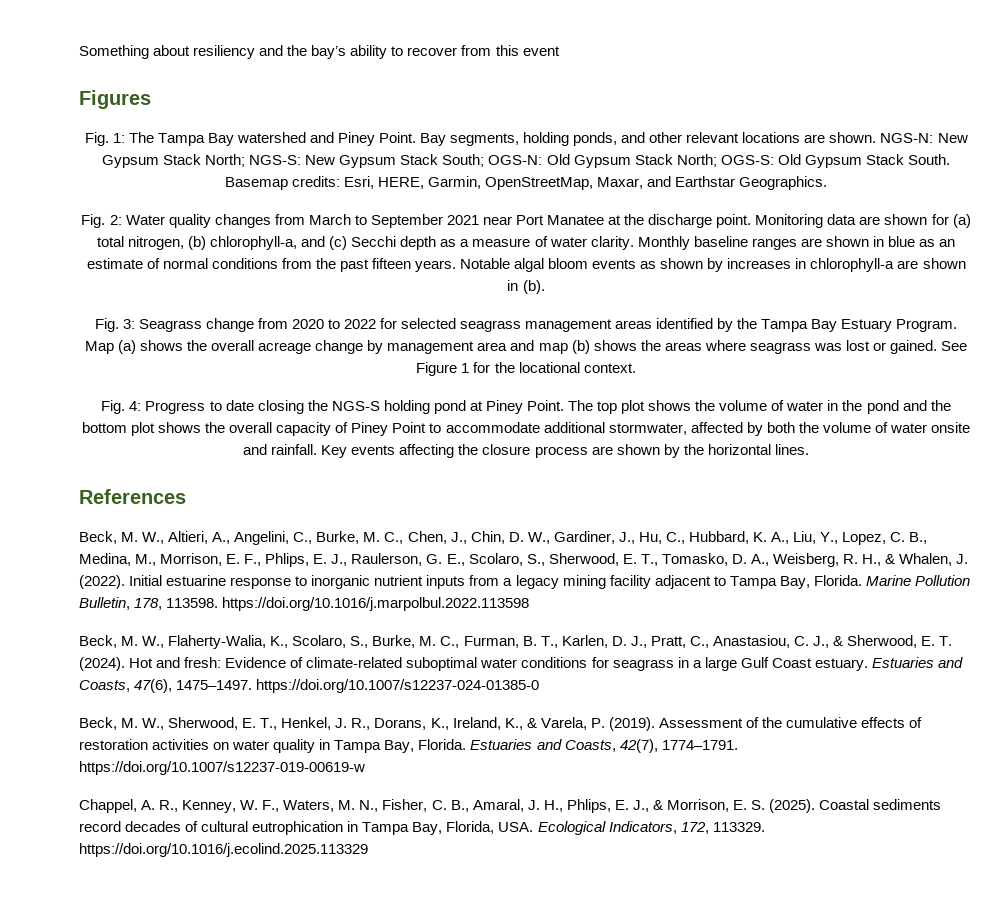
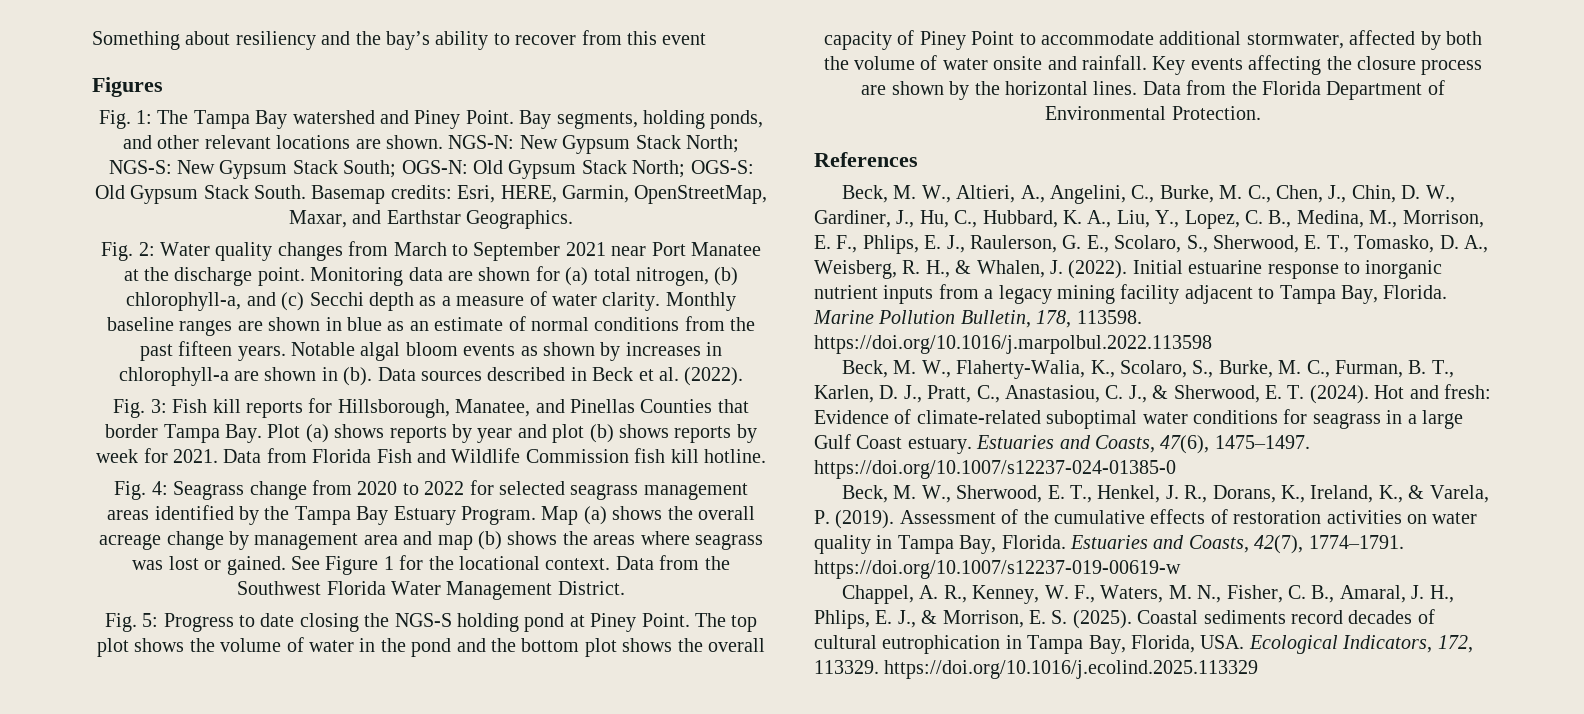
- Notable algal bloom events as shown by increases in chlorophyll-a are shown in (b).
- Fig. 3: Seagrass change from 2020 to 2022 for selected seagrass management areas identified by the Tampa Bay Estuary Program.
+ Notable algal bloom events as shown by increases in chlorophyll-a are shown in (b). Data sources described in Beck et al. (2022).
+ Fig. 3: Fish kill reports for Hillsborough, Manatee, and Pinellas Counties that border Tampa Bay. Plot (a) shows reports by year and plot (b) shows reports by week for 2021. Data from Florida Fish and Wildlife Commission fish kill hotline.
+ Fig. 4: Seagrass change from 2020 to 2022 for selected seagrass management areas identified by the Tampa Bay Estuary Program.
- See Figure 1 for the locational context.
- Fig. 4: Progress to date closing the NGS-S holding pond at Piney Point.
+ See Figure 1 for the locational context. Data from the Southwest Florida Water Management District.
+ Fig. 5: Progress to date closing the NGS-S holding pond at Piney Point.
+ Data from the Florida Department of Environmental Protection.

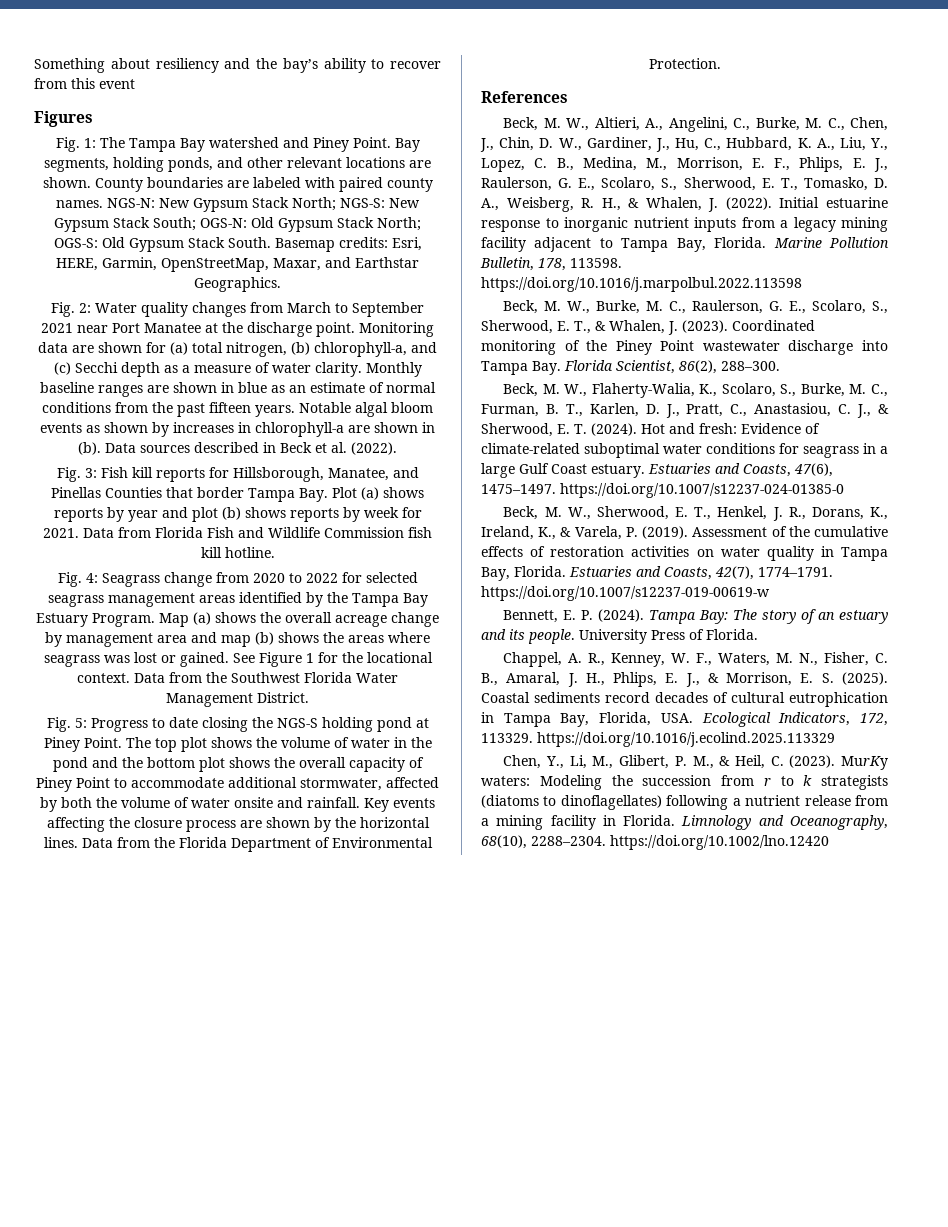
+ County boundaries are labeled with paired county names.
+ Beck, M. W., Burke, M. C., Raulerson, G. E., Scolaro, S., Sherwood, E. T., & Whalen, J. (2023). Coordinated monitoring of the Piney Point wastewater discharge into Tampa Bay. Florida Scientist, 86(2), 288–300.
+ Bennett, E. P. (2024). Tampa Bay: The story of an estuary and its people. University Press of Florida.
+ Chen, Y., Li, M., Glibert, P. M., & Heil, C. (2023). MurKy waters: Modeling the succession from r to k strategists (diatoms to dinoflagellates) following a nutrient release from a mining facility in Florida. Limnology and Oceanography, 68(10), 2288–2304. https://doi.org/10.1002/lno.12420

